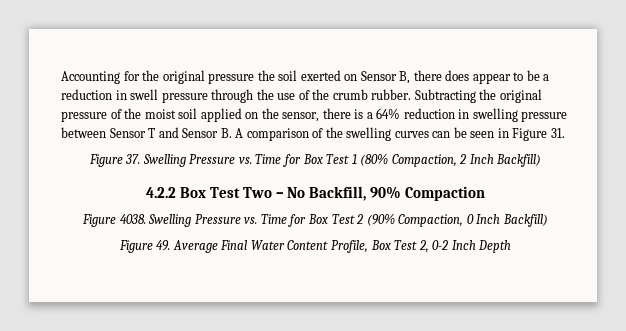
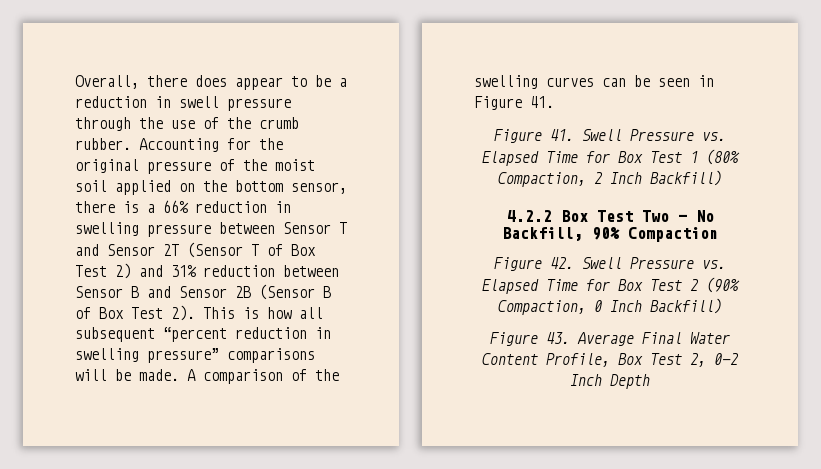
- Accounting for the original pressure the soil exerted on Sensor B, there does appear to be a reduction in swell pressure through the use of the crumb rubber.
+ Overall, there does appear to be a reduction in swell pressure through the use of the crumb rubber.
- Subtracting the original pressure of the moist soil applied on the sensor, there is a 64% reduction in swelling pressure between Sensor T and Sensor B. A comparison of the swelling curves can be seen in Figure 31.
- Figure 37. Swelling Pressure vs. Time for Box Test 1 (80% Compaction, 2 Inch Backfill)
+ Accounting for the original pressure of the moist soil applied on the bottom sensor, there is a 66% reduction in swelling pressure between Sensor T and Sensor 2T (Sensor T of Box Test 2) and 31% reduction between Sensor B and Sensor 2B (Sensor B of Box Test 2). This is how all subsequent “percent reduction in swelling pressure” comparisons will be made. A comparison of the swelling curves can be seen in Figure 41.
+ Figure 41. Swell Pressure vs. Elapsed Time for Box Test 1 (80% Compaction, 2 Inch Backfill)
- Figure 4038. Swelling Pressure vs. Time for Box Test 2 (90% Compaction, 0 Inch Backfill)
+ Figure 42. Swell Pressure vs. Elapsed Time for Box Test 2 (90% Compaction, 0 Inch Backfill)
- Figure 49. Average Final Water Content Profile, Box Test 2, 0-2 Inch Depth
+ Figure 43. Average Final Water Content Profile, Box Test 2, 0-2 Inch Depth

